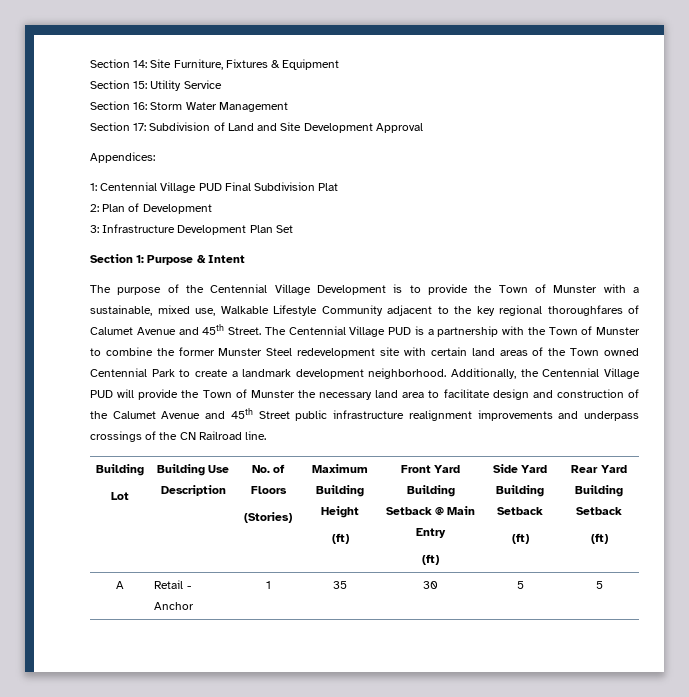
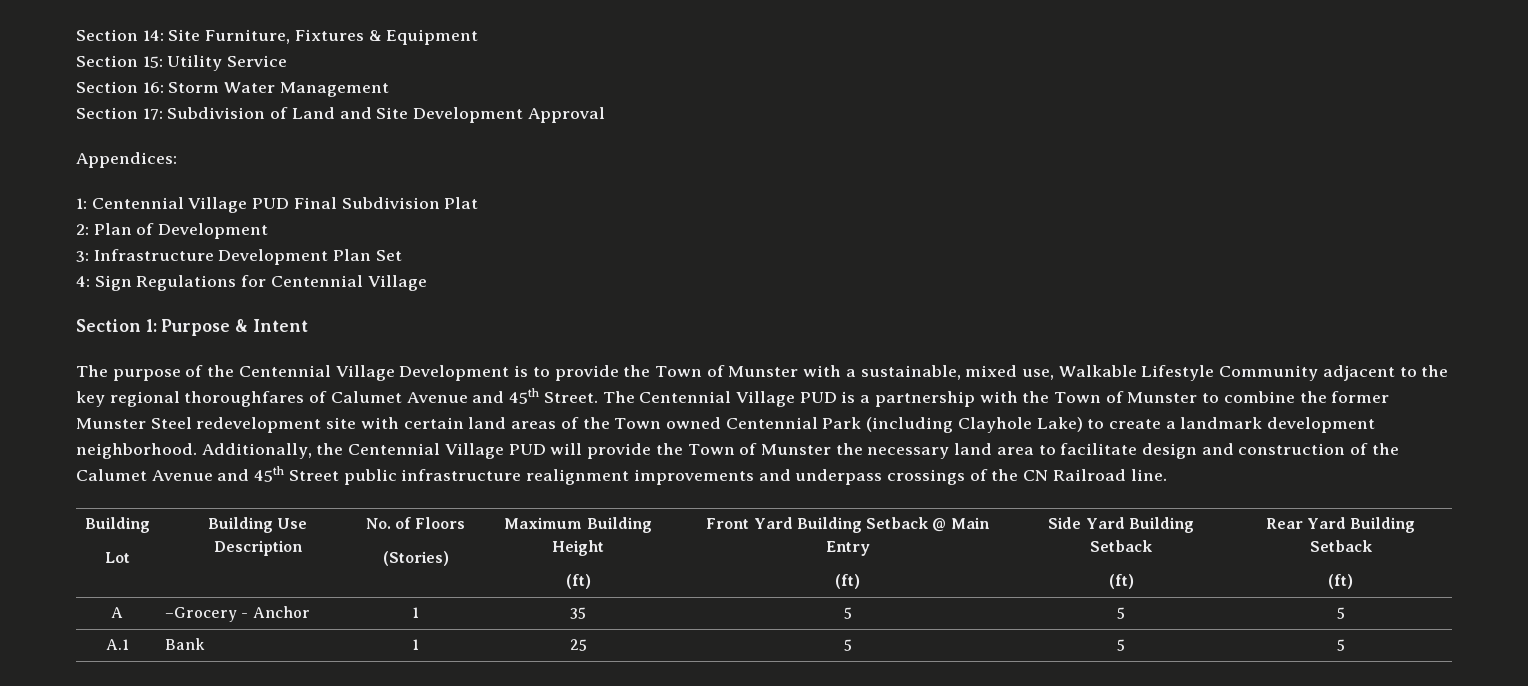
+ 4: Sign Regulations for Centennial Village
- The Centennial Village PUD is a partnership with the Town of Munster to combine the former Munster Steel redevelopment site with certain land areas of the Town owned Centennial Park to create a landmark development neighborhood.
+ The Centennial Village PUD is a partnership with the Town of Munster to combine the former Munster Steel redevelopment site with certain land areas of the Town owned Centennial Park (including Clayhole Lake) to create a landmark development neighborhood.
- A | Retail - Anchor | 1 | 35 | 30 | 5 | 5
+ A | –Grocery - Anchor | 1 | 35 | 5 | 5 | 5
+ A.1 | Bank | 1 | 25 | 5 | 5 | 5

